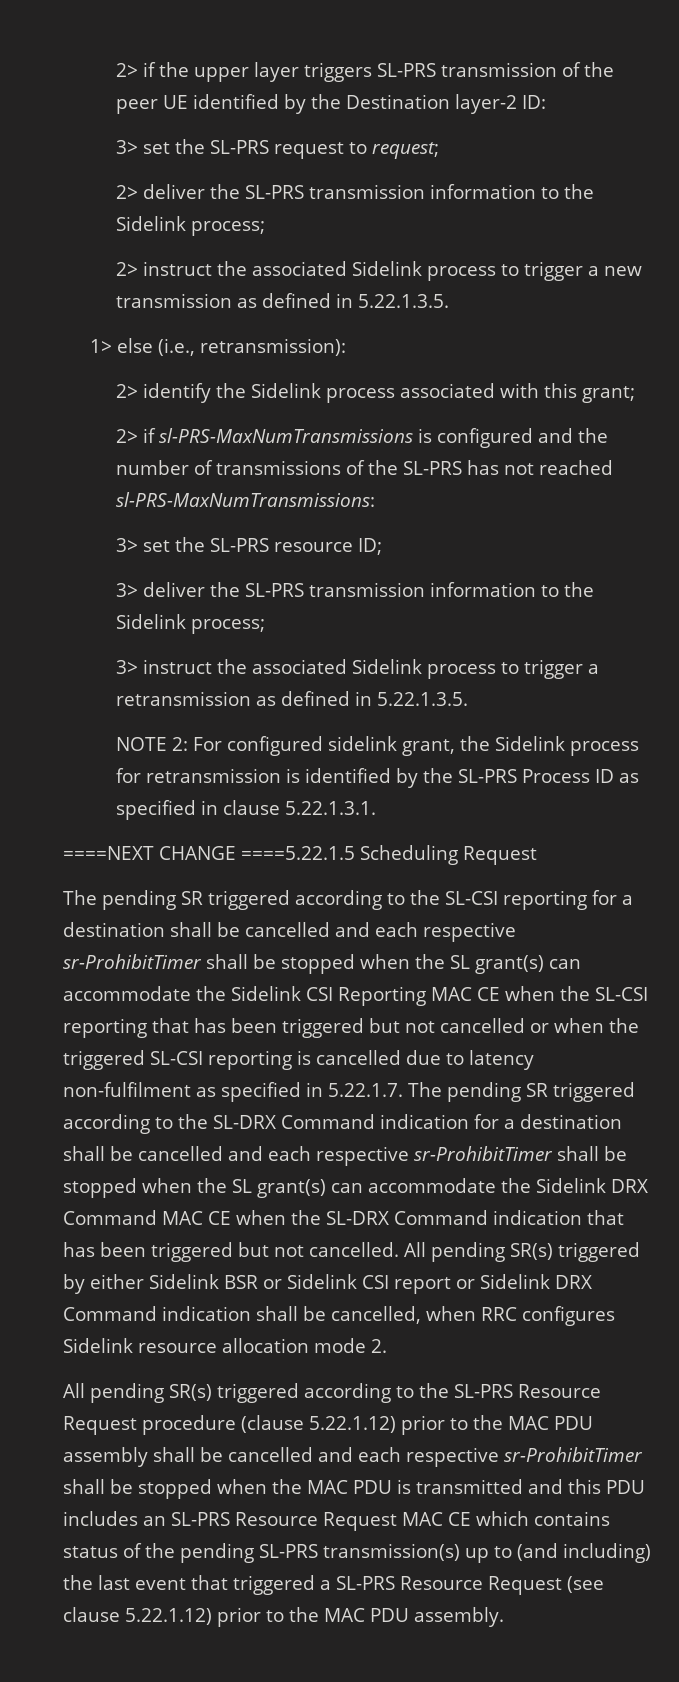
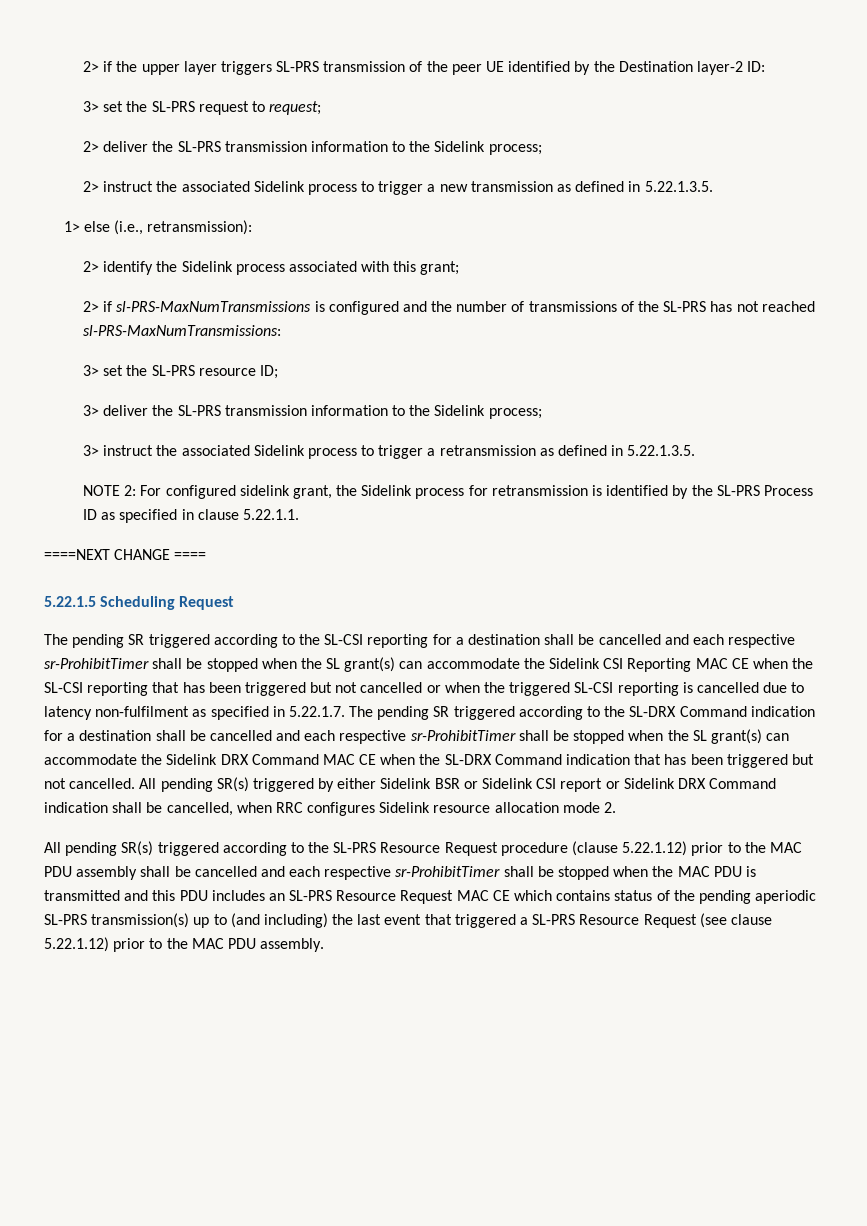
- NOTE 2: For configured sidelink grant, the Sidelink process for retransmission is identified by the SL-PRS Process ID as specified in clause 5.22.1.3.1.
+ NOTE 2: For configured sidelink grant, the Sidelink process for retransmission is identified by the SL-PRS Process ID as specified in clause 5.22.1.1.
- ====NEXT CHANGE ====5.22.1.5 Scheduling Request
+ ====NEXT CHANGE ====
+ 5.22.1.5 Scheduling Request
- All pending SR(s) triggered according to the SL-PRS Resource Request procedure (clause 5.22.1.12) prior to the MAC PDU assembly shall be cancelled and each respective sr-ProhibitTimer shall be stopped when the MAC PDU is transmitted and this PDU includes an SL-PRS Resource Request MAC CE which contains status of the pending SL-PRS transmission(s) up to (and including) the last event that triggered a SL-PRS Resource Request (see clause 5.22.1.12) prior to the MAC PDU assembly.
+ All pending SR(s) triggered according to the SL-PRS Resource Request procedure (clause 5.22.1.12) prior to the MAC PDU assembly shall be cancelled and each respective sr-ProhibitTimer shall be stopped when the MAC PDU is transmitted and this PDU includes an SL-PRS Resource Request MAC CE which contains status of the pending aperiodic SL-PRS transmission(s) up to (and including) the last event that triggered a SL-PRS Resource Request (see clause 5.22.1.12) prior to the MAC PDU assembly.

